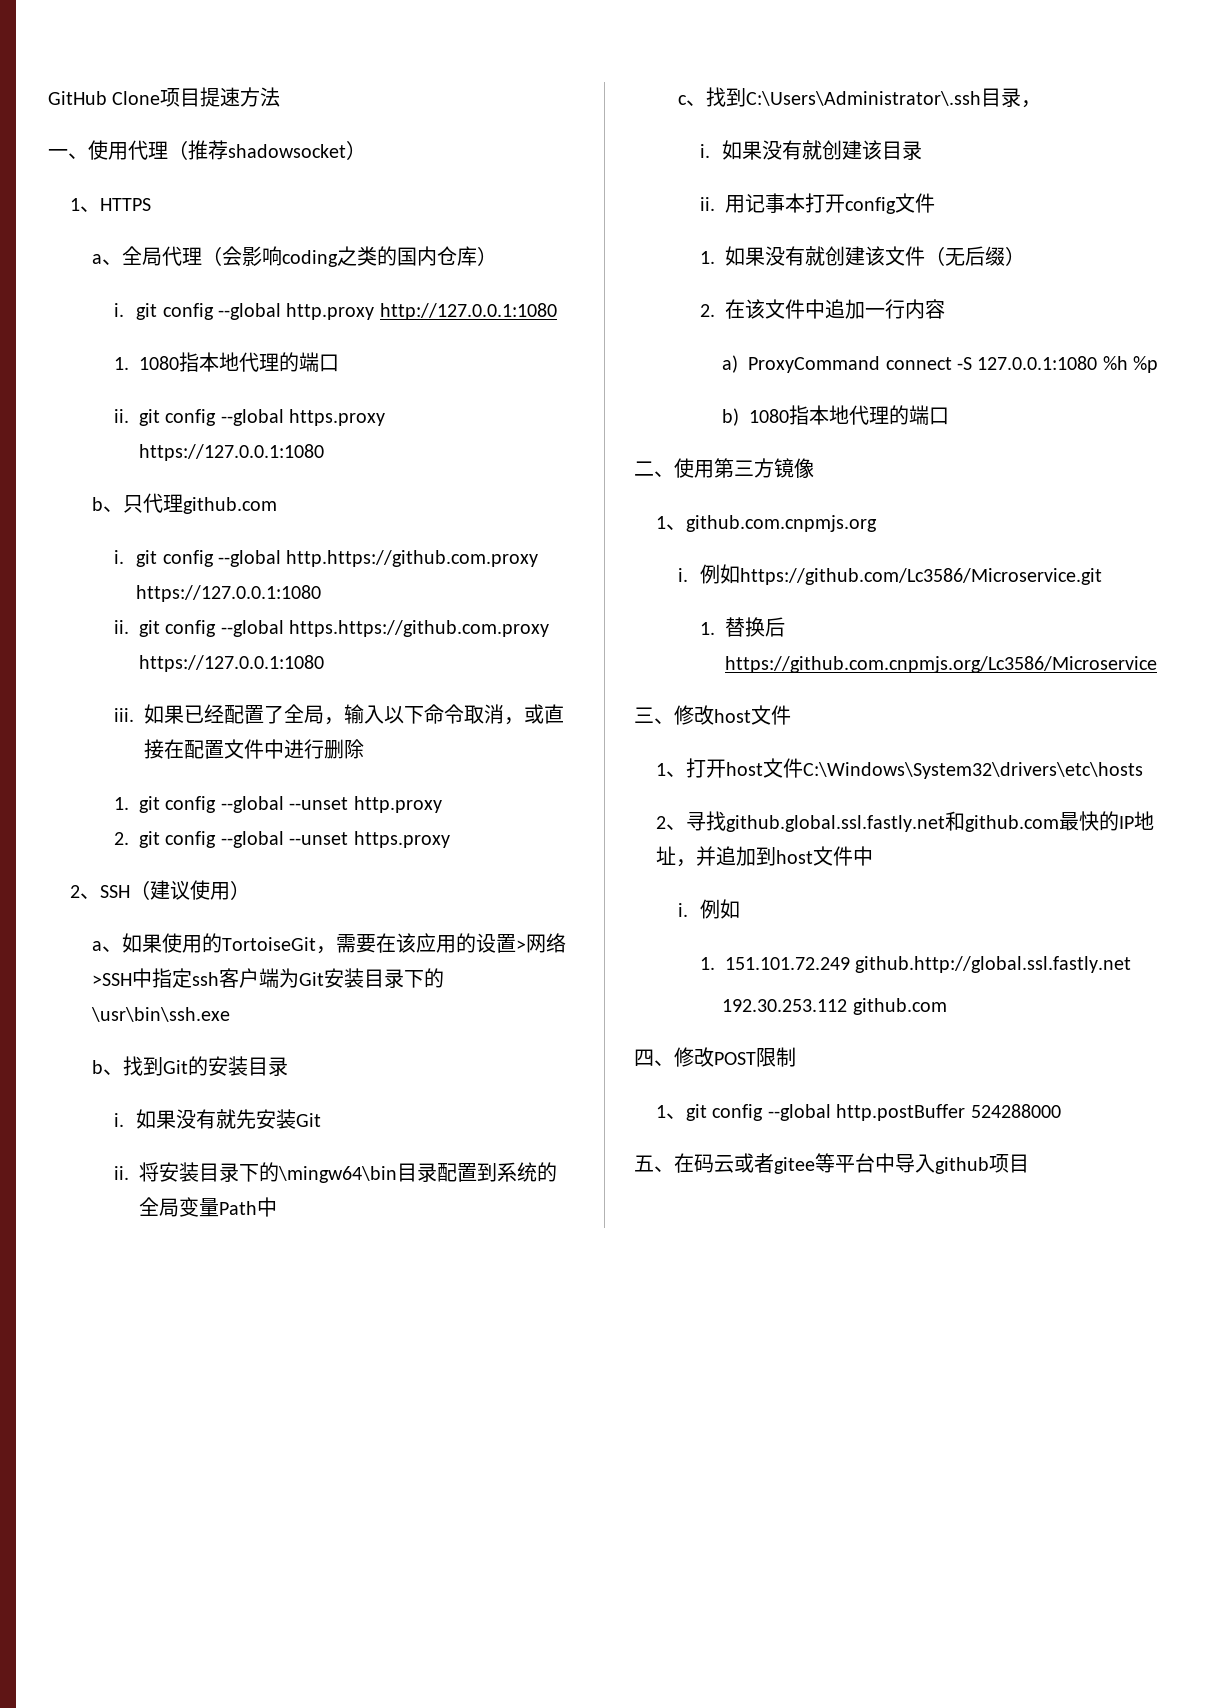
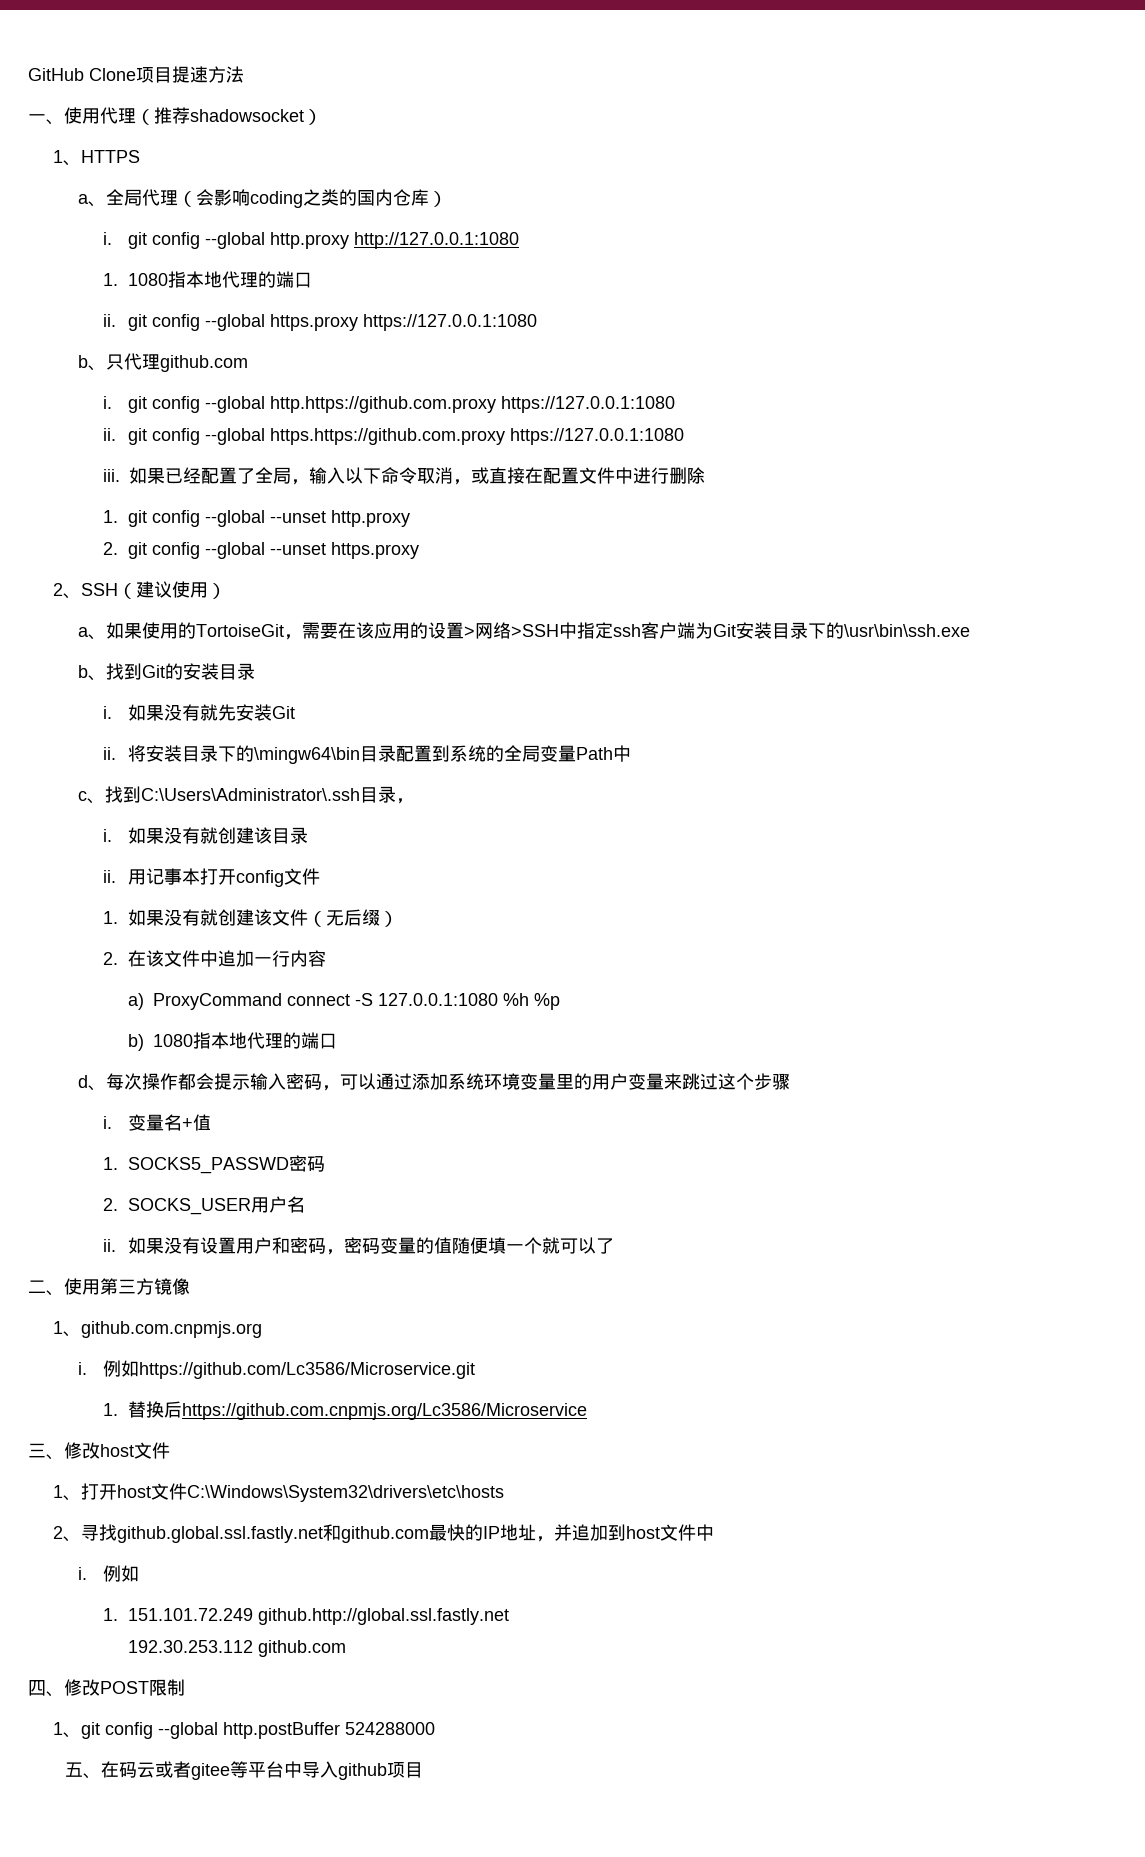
+ d、每次操作都会提示输入密码，可以通过添加系统环境变量里的用户变量来跳过这个步骤
+ i.变量名+值
+ 1. SOCKS5_PASSWD密码
+ 2. SOCKS_USER用户名
+ ii.如果没有设置用户和密码，密码变量的值随便填一个就可以了

